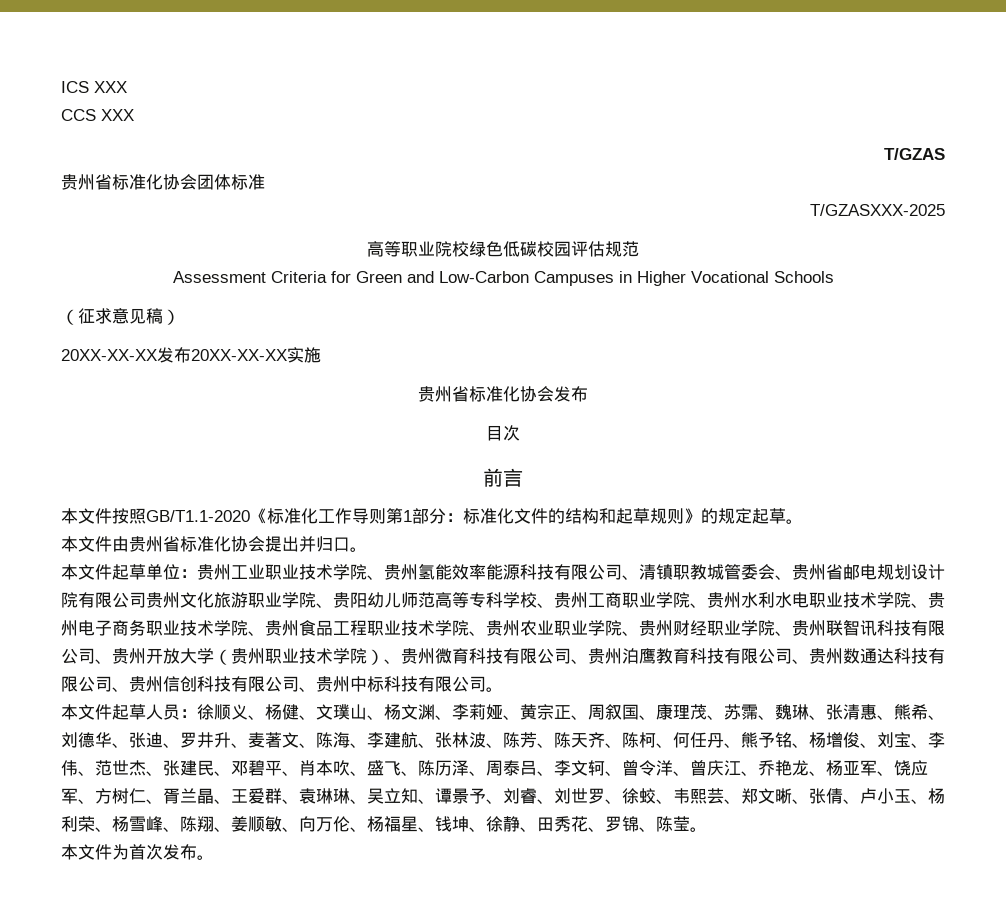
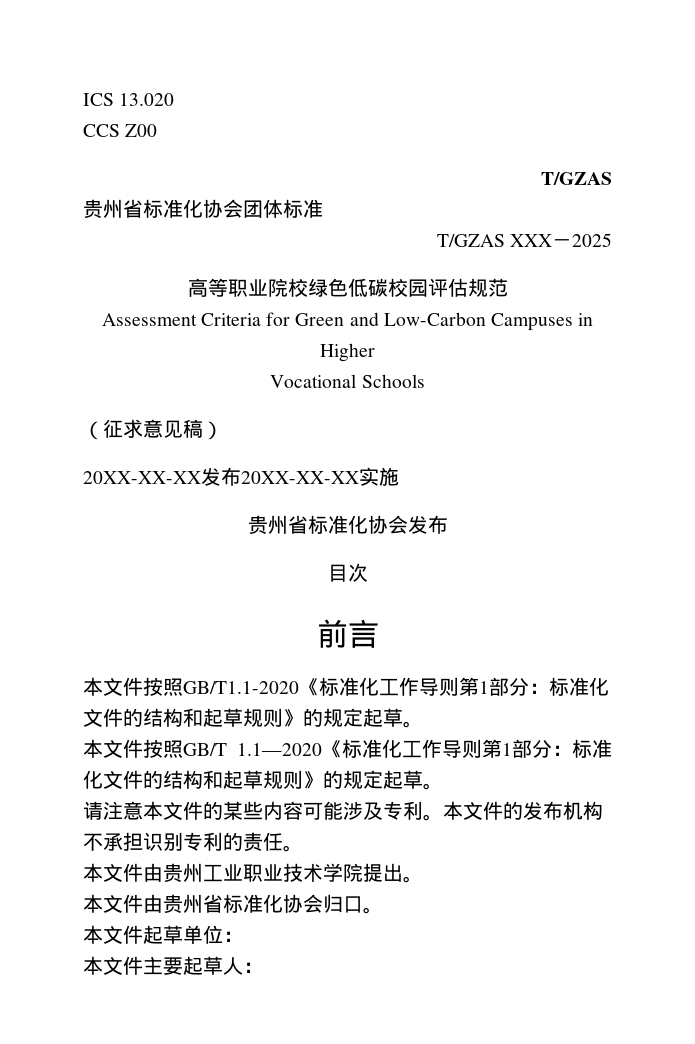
- ICS XXX
+ ICS 13.020
- CCS XXX
+ CCS Z00
- T/GZASXXX-2025
+ T/GZAS XXX－2025
- Assessment Criteria for Green and Low-Carbon Campuses in Higher Vocational Schools
+ Assessment Criteria for Green and Low-Carbon Campuses in Higher
+ Vocational Schools
+ 本文件按照GB/T 1.1—2020《标准化工作导则第1部分：标准化文件的结构和起草规则》的规定起草。
+ 请注意本文件的某些内容可能涉及专利。本文件的发布机构不承担识别专利的责任。
+ 本文件由贵州工业职业技术学院提出。
- 本文件由贵州省标准化协会提出并归口。
+ 本文件由贵州省标准化协会归口。
- 本文件起草单位：贵州工业职业技术学院、贵州氢能效率能源科技有限公司、清镇职教城管委会、贵州省邮电规划设计院有限公司贵州文化旅游职业学院、贵阳幼儿师范高等专科学校、贵州工商职业学院、贵州水利水电职业技术学院、贵州电子商务职业技术学院、贵州食品工程职业技术学院、贵州农业职业学院、贵州财经职业学院、贵州联智讯科技有限公司、贵州开放大学（贵州职业技术学院）、贵州微育科技有限公司、贵州泊鹰教育科技有限公司、贵州数通达科技有限公司、贵州信创科技有限公司、贵州中标科技有限公司。
- 本文件起草人员：徐顺义、杨健、文璞山、杨文渊、李莉娅、黄宗正、周叙国、康理茂、苏霈、魏琳、张清惠、熊希、刘德华、张迪、罗井升、麦著文、陈海、李建航、张林波、陈芳、陈天齐、陈柯、何任丹、熊予铭、杨增俊、刘宝、李伟、范世杰、张建民、邓碧平、肖本吹、盛飞、陈历泽、周泰吕、李文轲、曾令洋、曾庆江、乔艳龙、杨亚军、饶应军、方树仁、胥兰晶、王爱群、袁琳琳、吴立知、谭景予、刘睿、刘世罗、徐蛟、韦熙芸、郑文晰、张倩、卢小玉、杨利荣、杨雪峰、陈翔、姜顺敏、向万伦、杨福星、钱坤、徐静、田秀花、罗锦、陈莹。
- 本文件为首次发布。
+ 本文件起草单位：
+ 本文件主要起草人：

